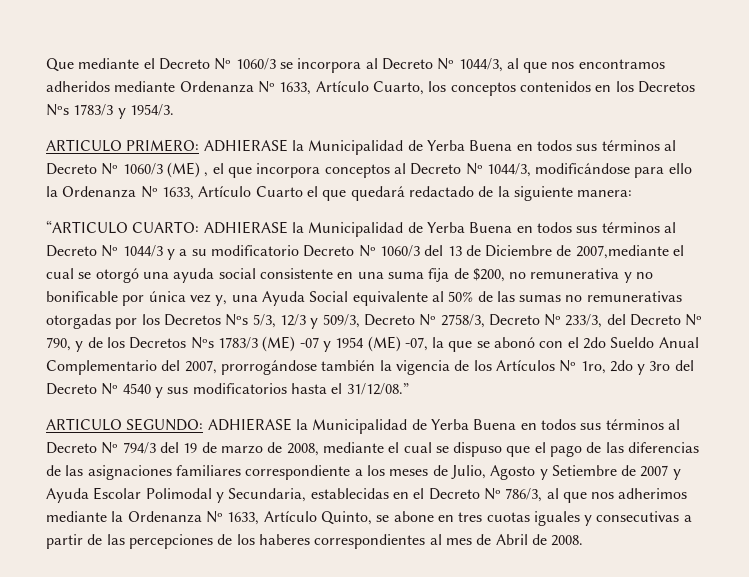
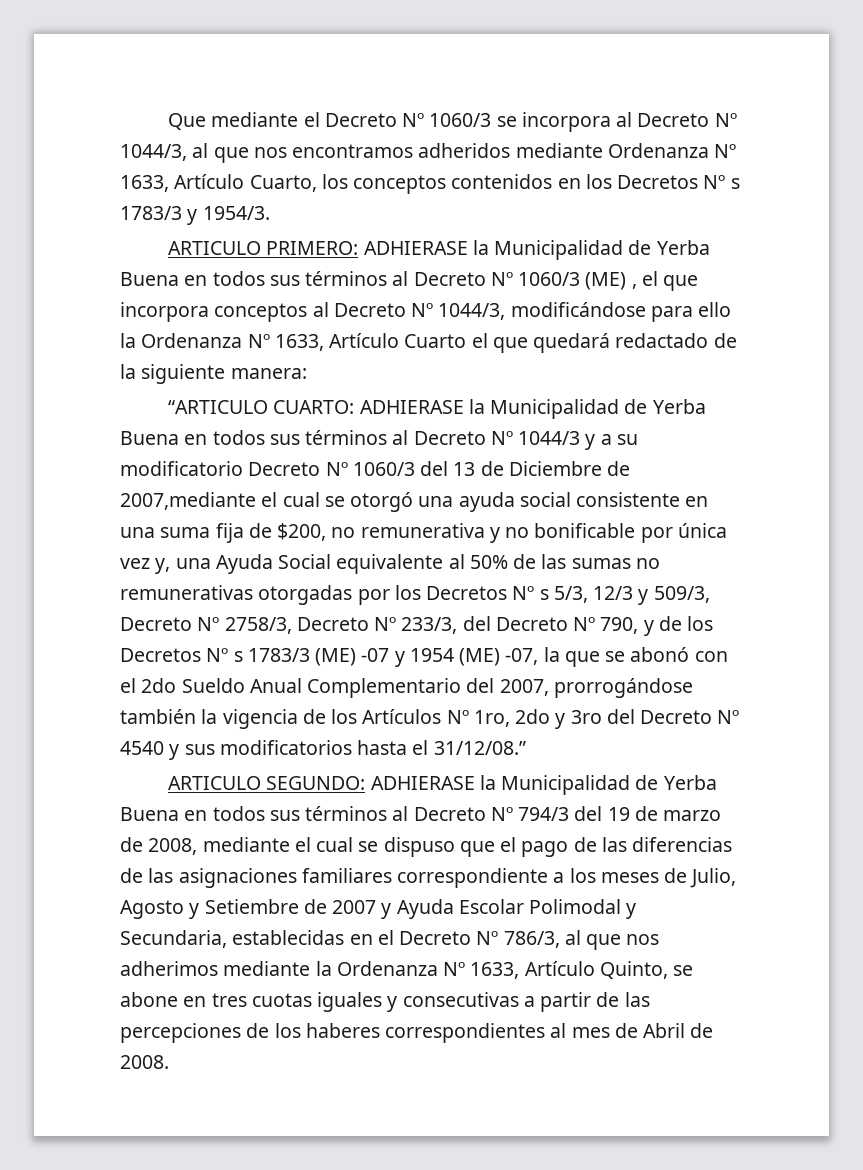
- Que mediante el Decreto Nº 1060/3 se incorpora al Decreto Nº 1044/3, al que nos encontramos adheridos mediante Ordenanza Nº 1633, Artículo Cuarto, los conceptos contenidos en los Decretos Nºs 1783/3 y 1954/3.
+ Que mediante el Decreto Nº 1060/3 se incorpora al Decreto Nº 1044/3, al que nos encontramos adheridos mediante Ordenanza Nº 1633, Artículo Cuarto, los conceptos contenidos en los Decretos Nº s 1783/3 y 1954/3.
- ADHIERASE la Municipalidad de Yerba Buena en todos sus términos al Decreto Nº 1044/3 y a su modificatorio Decreto Nº 1060/3 del 13 de Diciembre de 2007,mediante el cual se otorgó una ayuda social consistente en una suma fija de $200, no remunerativa y no bonificable por única vez y, una Ayuda Social equivalente al 50% de las sumas no remunerativas otorgadas por los Decretos Nºs 5/3, 12/3 y 509/3, Decreto Nº 2758/3, Decreto Nº 233/3, del Decreto Nº 790, y de los Decretos Nºs 1783/3 (ME) -07 y 1954 (ME) -07, la que se abonó con el 2do Sueldo Anual Complementario del 2007, prorrogándose también la vigencia de los Artículos Nº 1ro, 2do y 3ro del Decreto Nº 4540 y sus modificatorios hasta el 31/12/08.”
+ ADHIERASE la Municipalidad de Yerba Buena en todos sus términos al Decreto Nº 1044/3 y a su modificatorio Decreto Nº 1060/3 del 13 de Diciembre de 2007,mediante el cual se otorgó una ayuda social consistente en una suma fija de $200, no remunerativa y no bonificable por única vez y, una Ayuda Social equivalente al 50% de las sumas no remunerativas otorgadas por los Decretos Nº s 5/3, 12/3 y 509/3, Decreto Nº 2758/3, Decreto Nº 233/3, del Decreto Nº 790, y de los Decretos Nº s 1783/3 (ME) -07 y 1954 (ME) -07, la que se abonó con el 2do Sueldo Anual Complementario del 2007, prorrogándose también la vigencia de los Artículos Nº 1ro, 2do y 3ro del Decreto Nº 4540 y sus modificatorios hasta el 31/12/08.”

